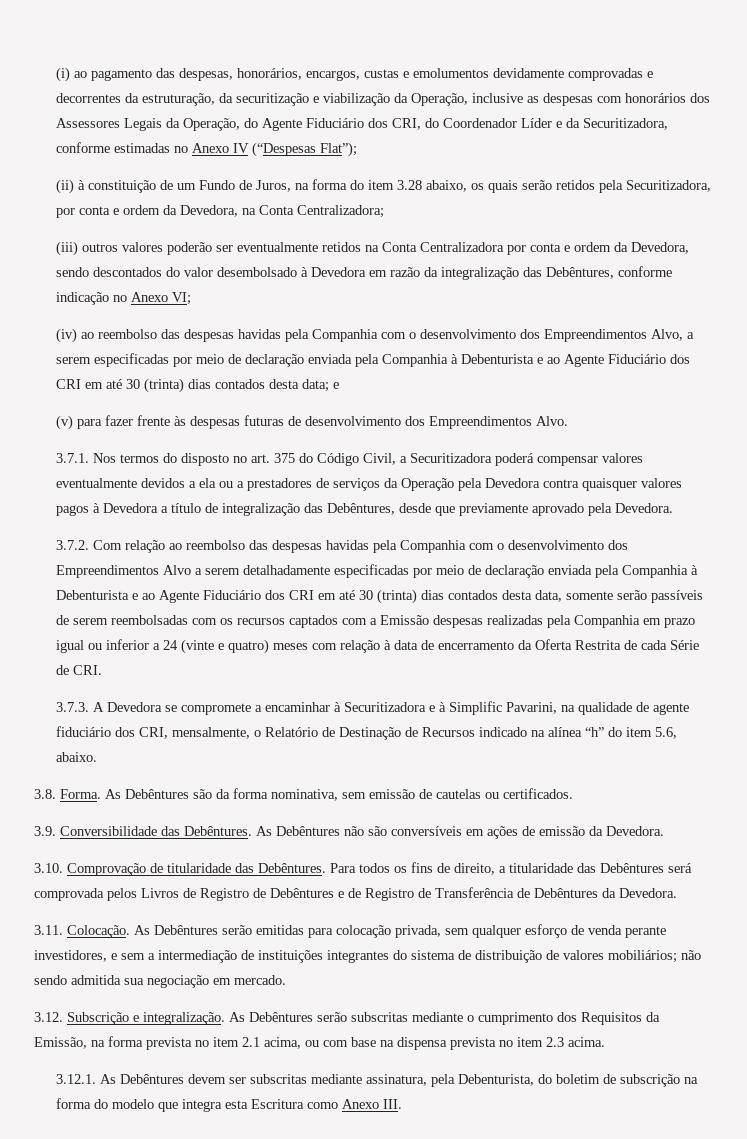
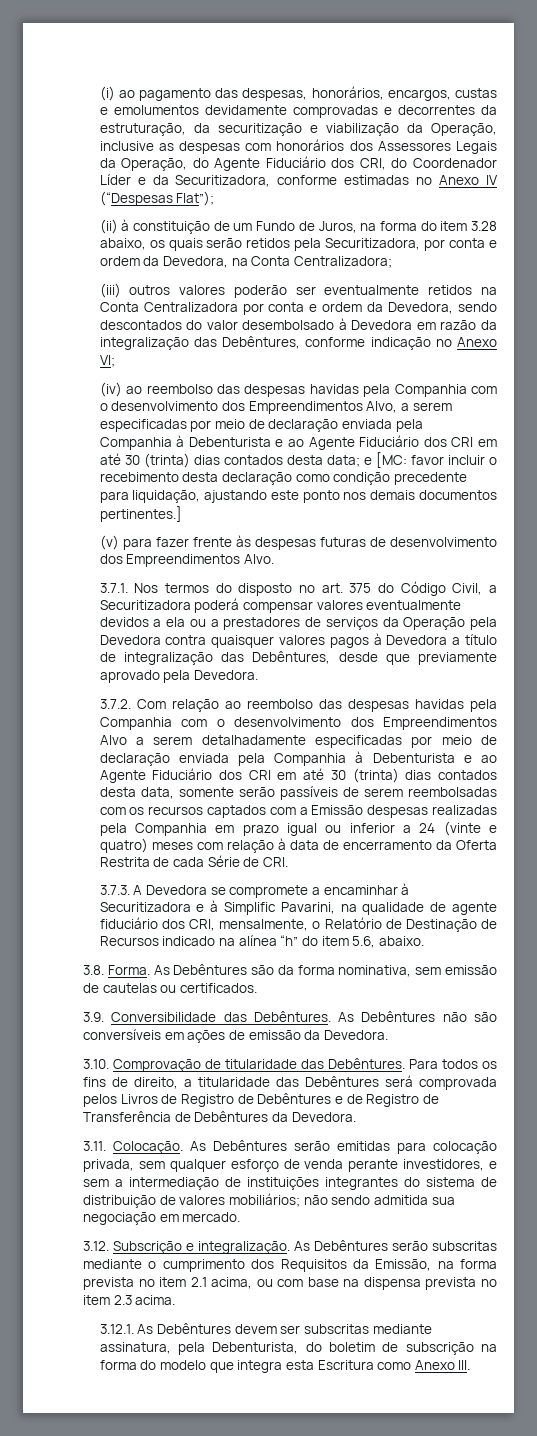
- (iv) ao reembolso das despesas havidas pela Companhia com o desenvolvimento dos Empreendimentos Alvo, a serem especificadas por meio de declaração enviada pela Companhia à Debenturista e ao Agente Fiduciário dos CRI em até 30 (trinta) dias contados desta data; e
+ (iv) ao reembolso das despesas havidas pela Companhia com o desenvolvimento dos Empreendimentos Alvo, a serem especificadas por meio de declaração enviada pela Companhia à Debenturista e ao Agente Fiduciário dos CRI em até 30 (trinta) dias contados desta data; e [MC: favor incluir o recebimento desta declaração como condição precedente para liquidação, ajustando este ponto nos demais documentos pertinentes.]

